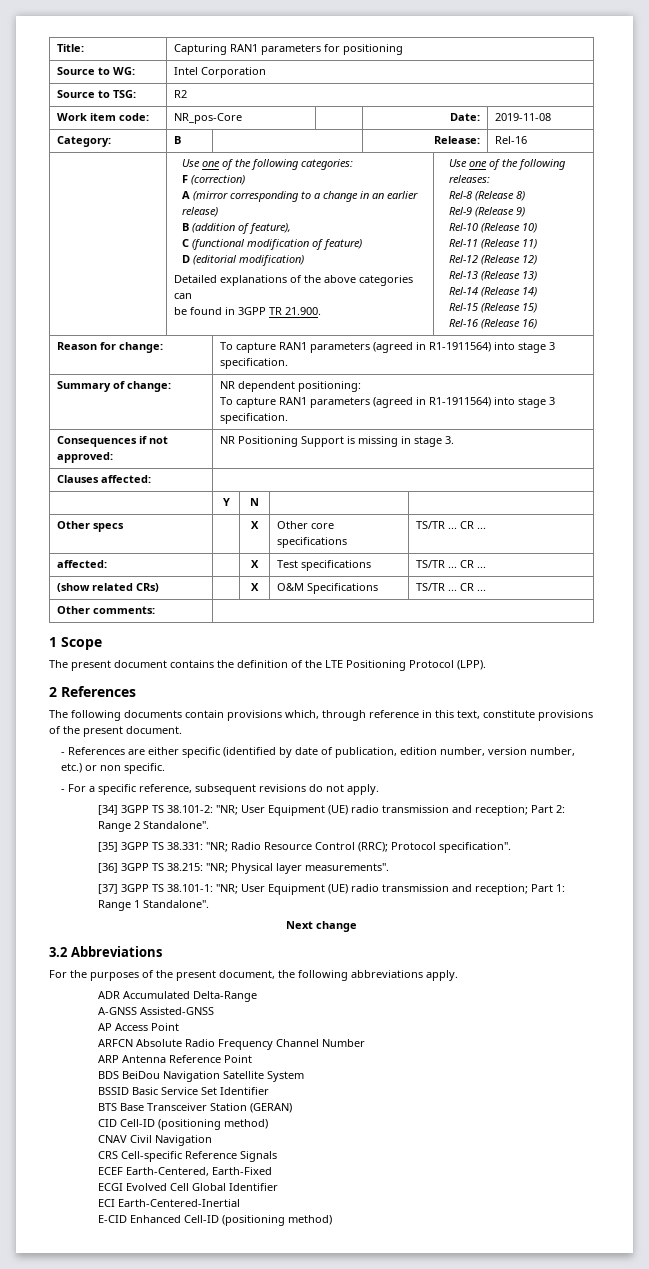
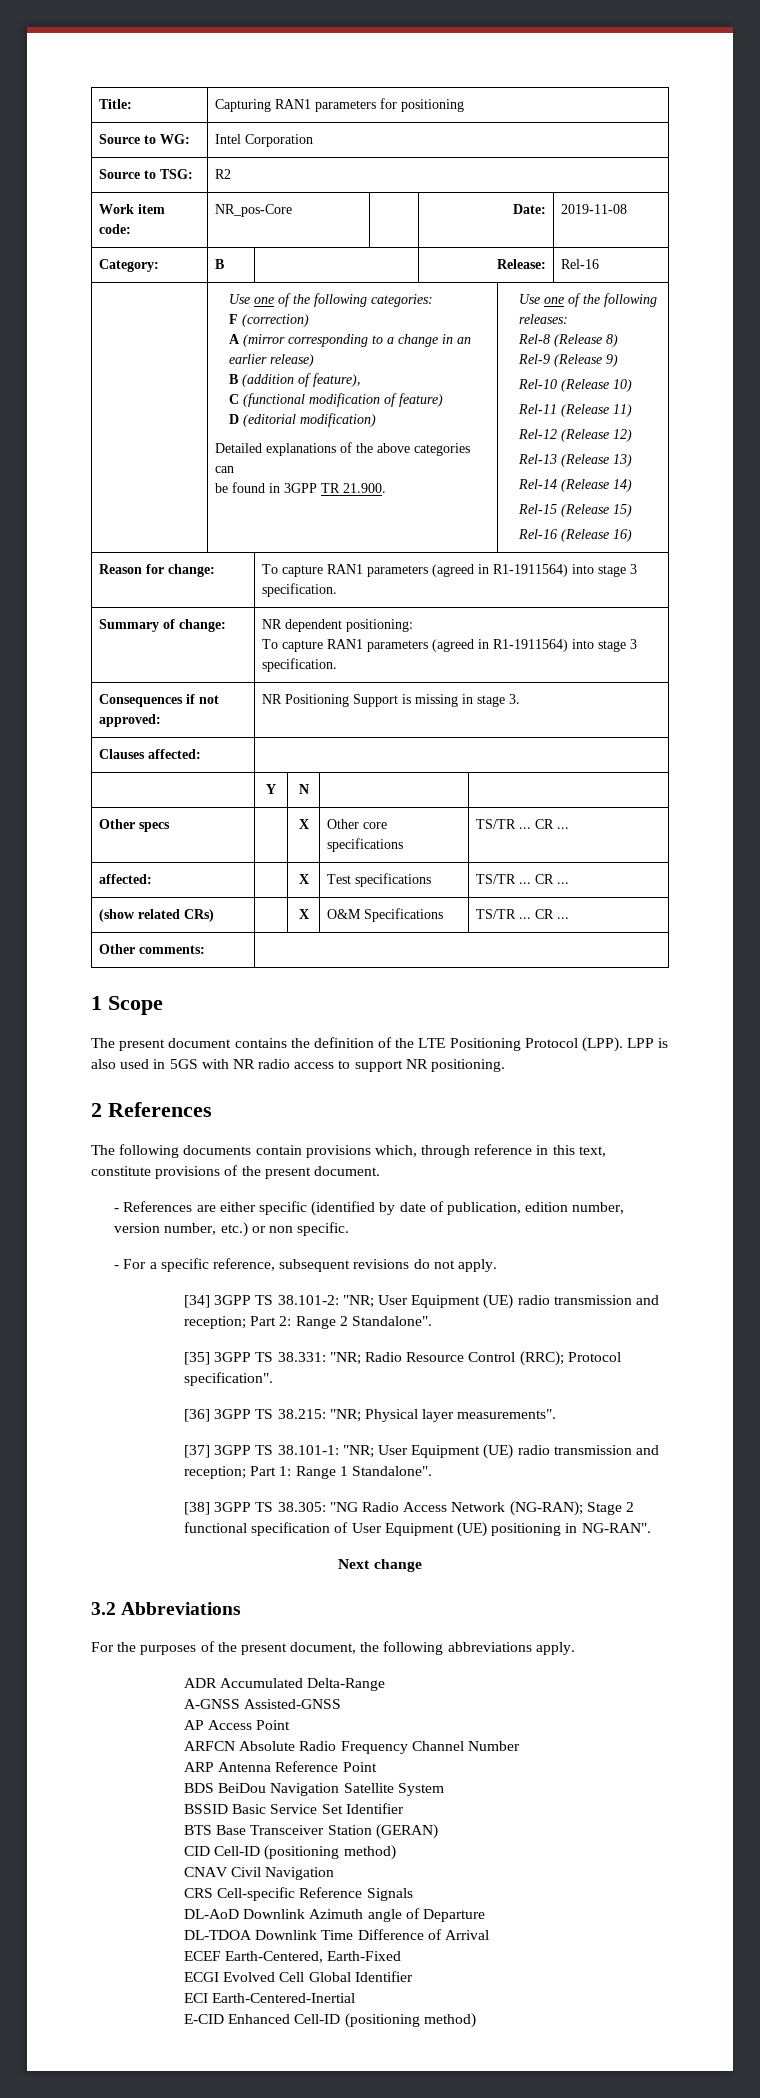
+ LPP is also used in 5GS with NR radio access to support NR positioning.
+ [38] 3GPP TS 38.305: "NG Radio Access Network (NG-RAN); Stage 2 functional specification of User Equipment (UE) positioning in NG-RAN".
+ DL-AoD Downlink Azimuth angle of Departure
+ DL-TDOA Downlink Time Difference of Arrival

